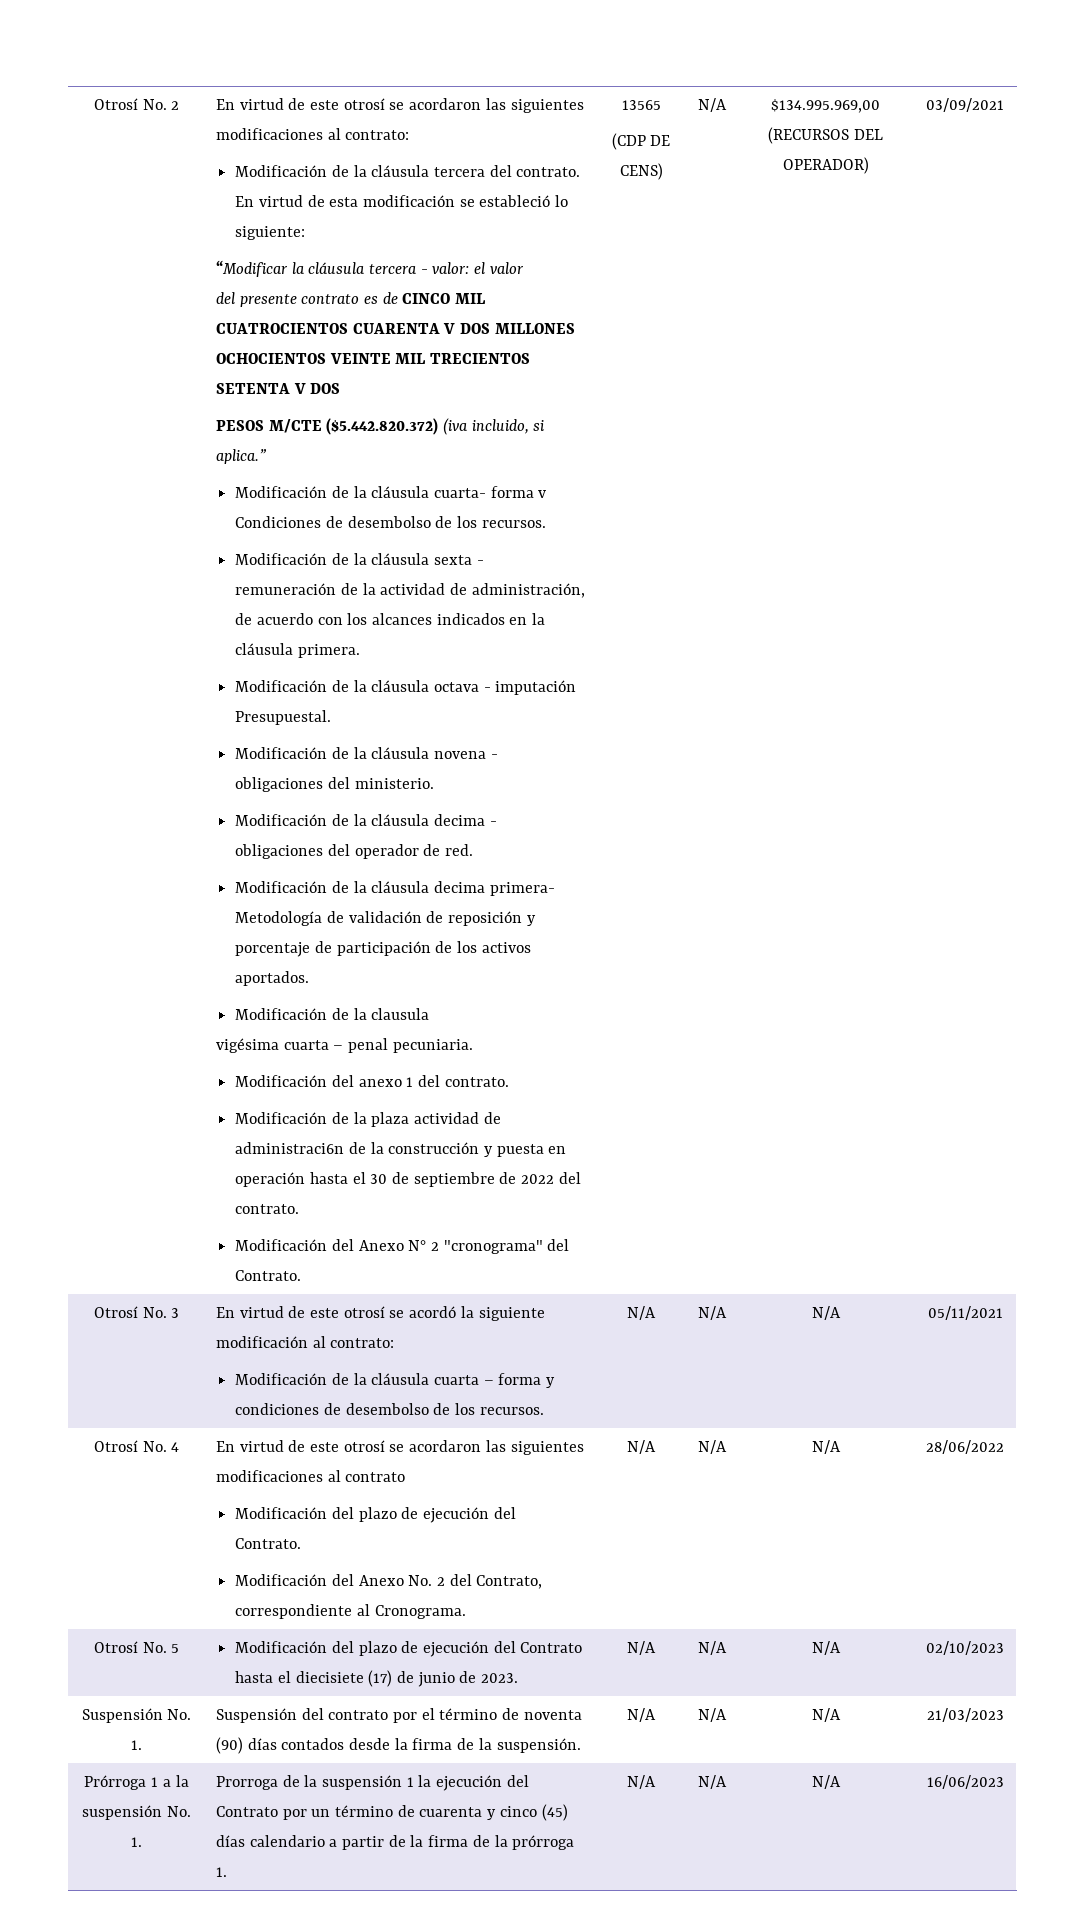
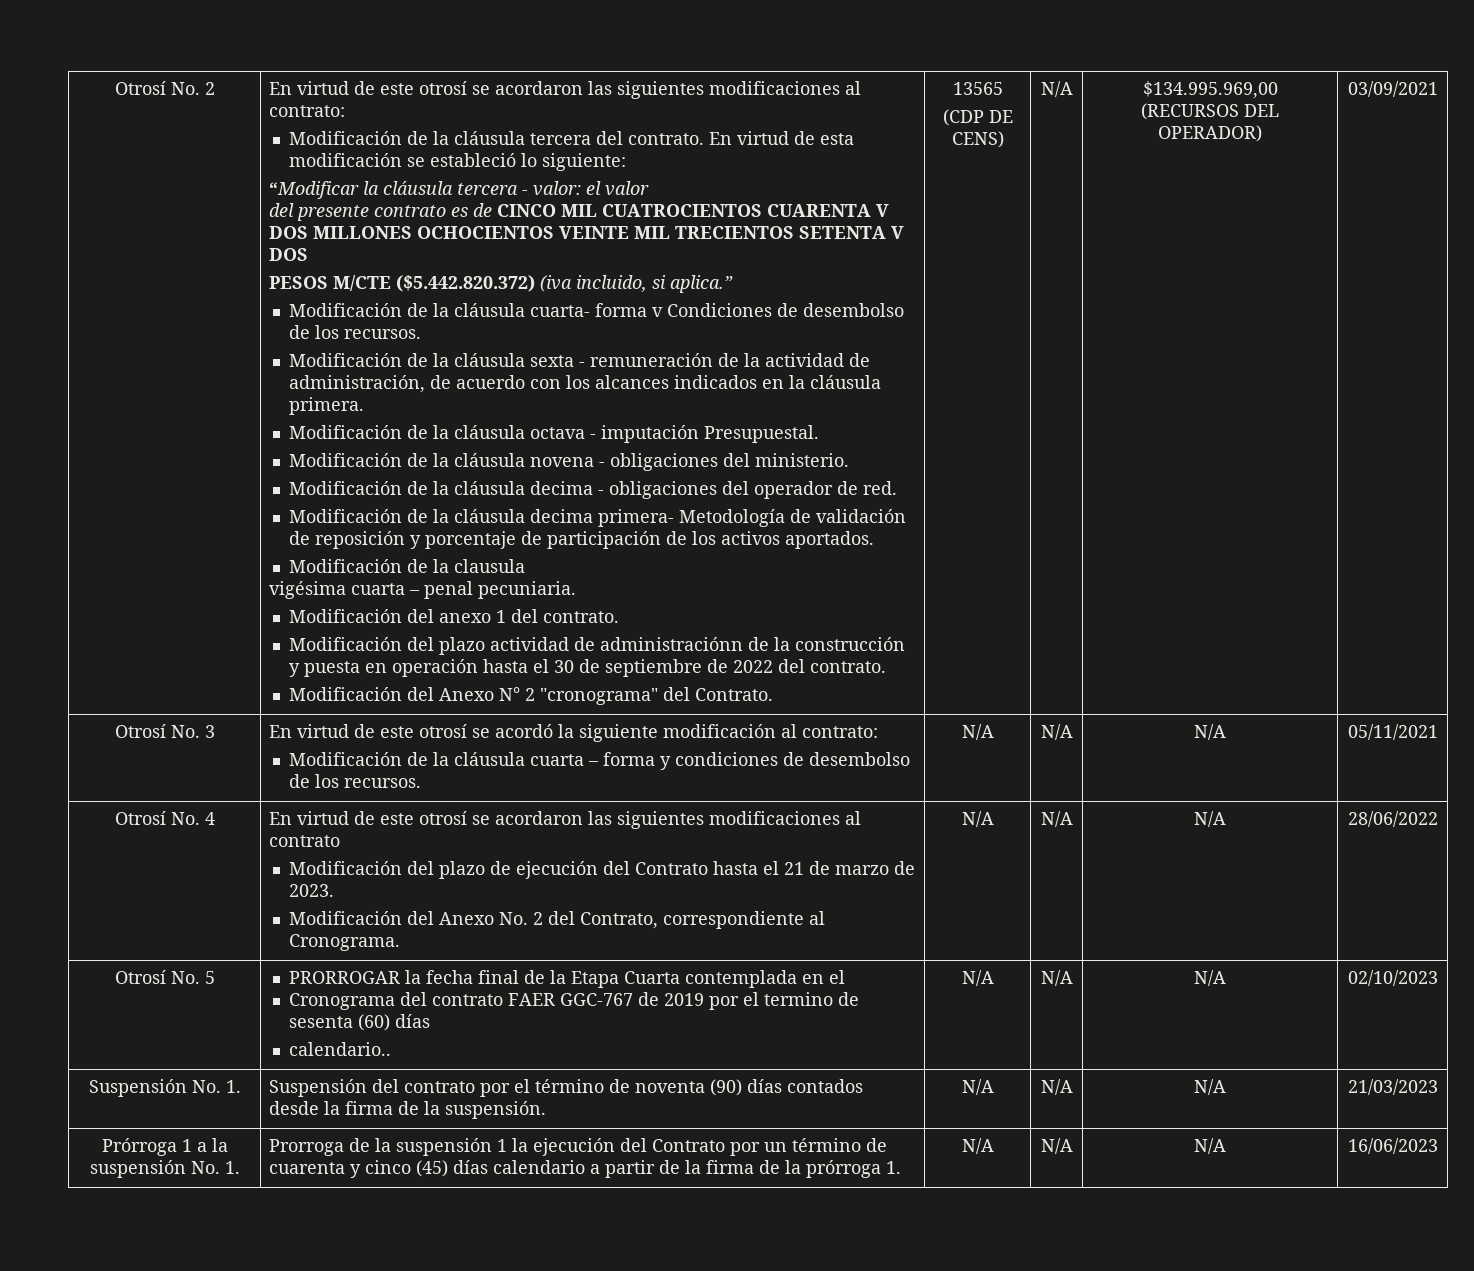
- Modificación de la plaza actividad de administraci6n de la construcción y puesta en operación hasta el 30 de septiembre de 2022 del contrato.
+ Modificación del plazo actividad de administraciónn de la construcción y puesta en operación hasta el 30 de septiembre de 2022 del contrato.
- Modificación del plazo de ejecución del Contrato.
+ Modificación del plazo de ejecución del Contrato hasta el 21 de marzo de 2023.
- Otrosí No. 5 | Modificación del plazo de ejecución del Contrato hasta el diecisiete (17) de junio de 2023. | N/A | N/A | N/A | 02/10/2023
+ Otrosí No. 5 | PRORROGAR la fecha final de la Etapa Cuarta contemplada en el
+ Cronograma del contrato FAER GGC-767 de 2019 por el termino de sesenta (60) días
+ calendario.. | N/A | N/A | N/A | 02/10/2023

